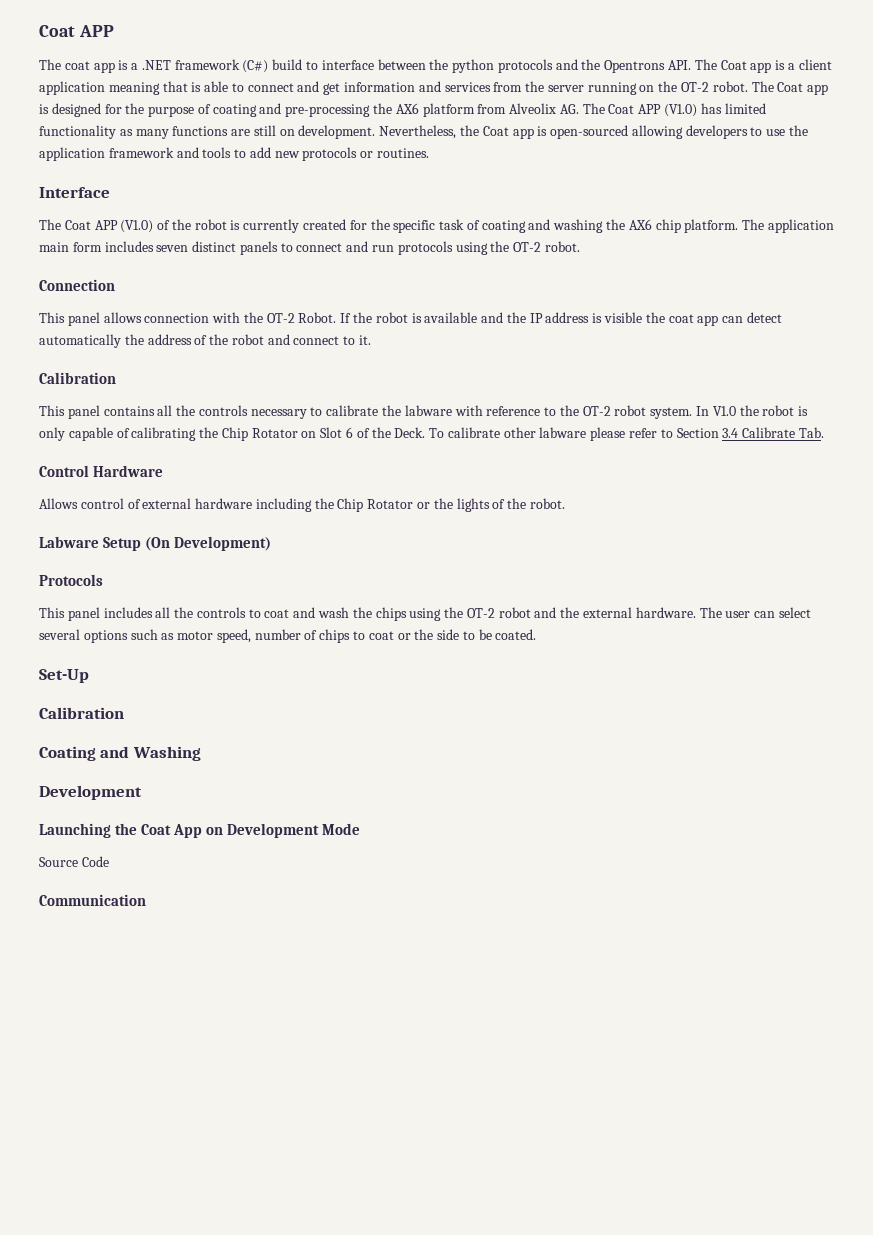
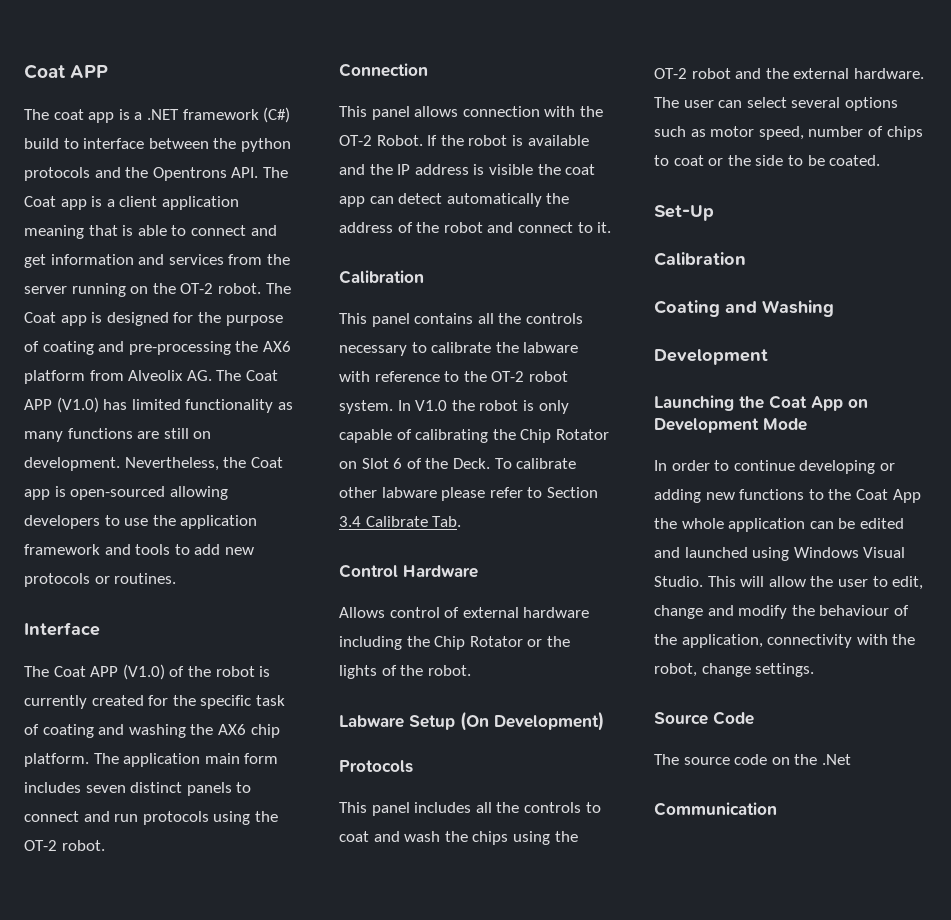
+ In order to continue developing or adding new functions to the Coat App the whole application can be edited and launched using Windows Visual Studio. This will allow the user to edit, change and modify the behaviour of the application, connectivity with the robot, change settings.
  Source Code
+ The source code on the .Net

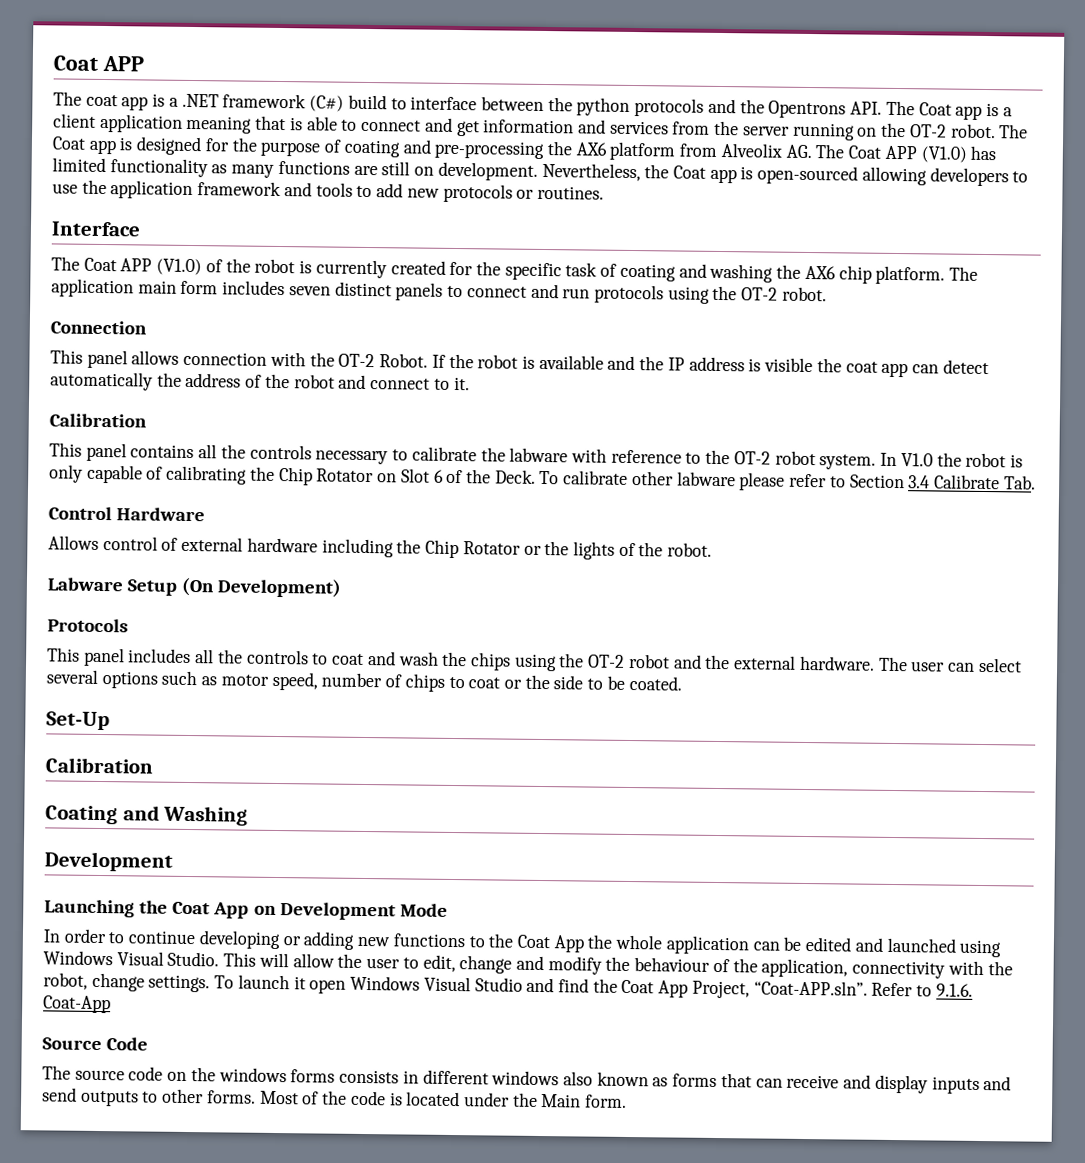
+ To launch it open Windows Visual Studio and find the Coat App Project, “Coat-APP.sln”. Refer to 9.1.6. Coat-App
- The source code on the .Net
- Communication
+ The source code on the windows forms consists in different windows also known as forms that can receive and display inputs and send outputs to other forms. Most of the code is located under the Main form.

